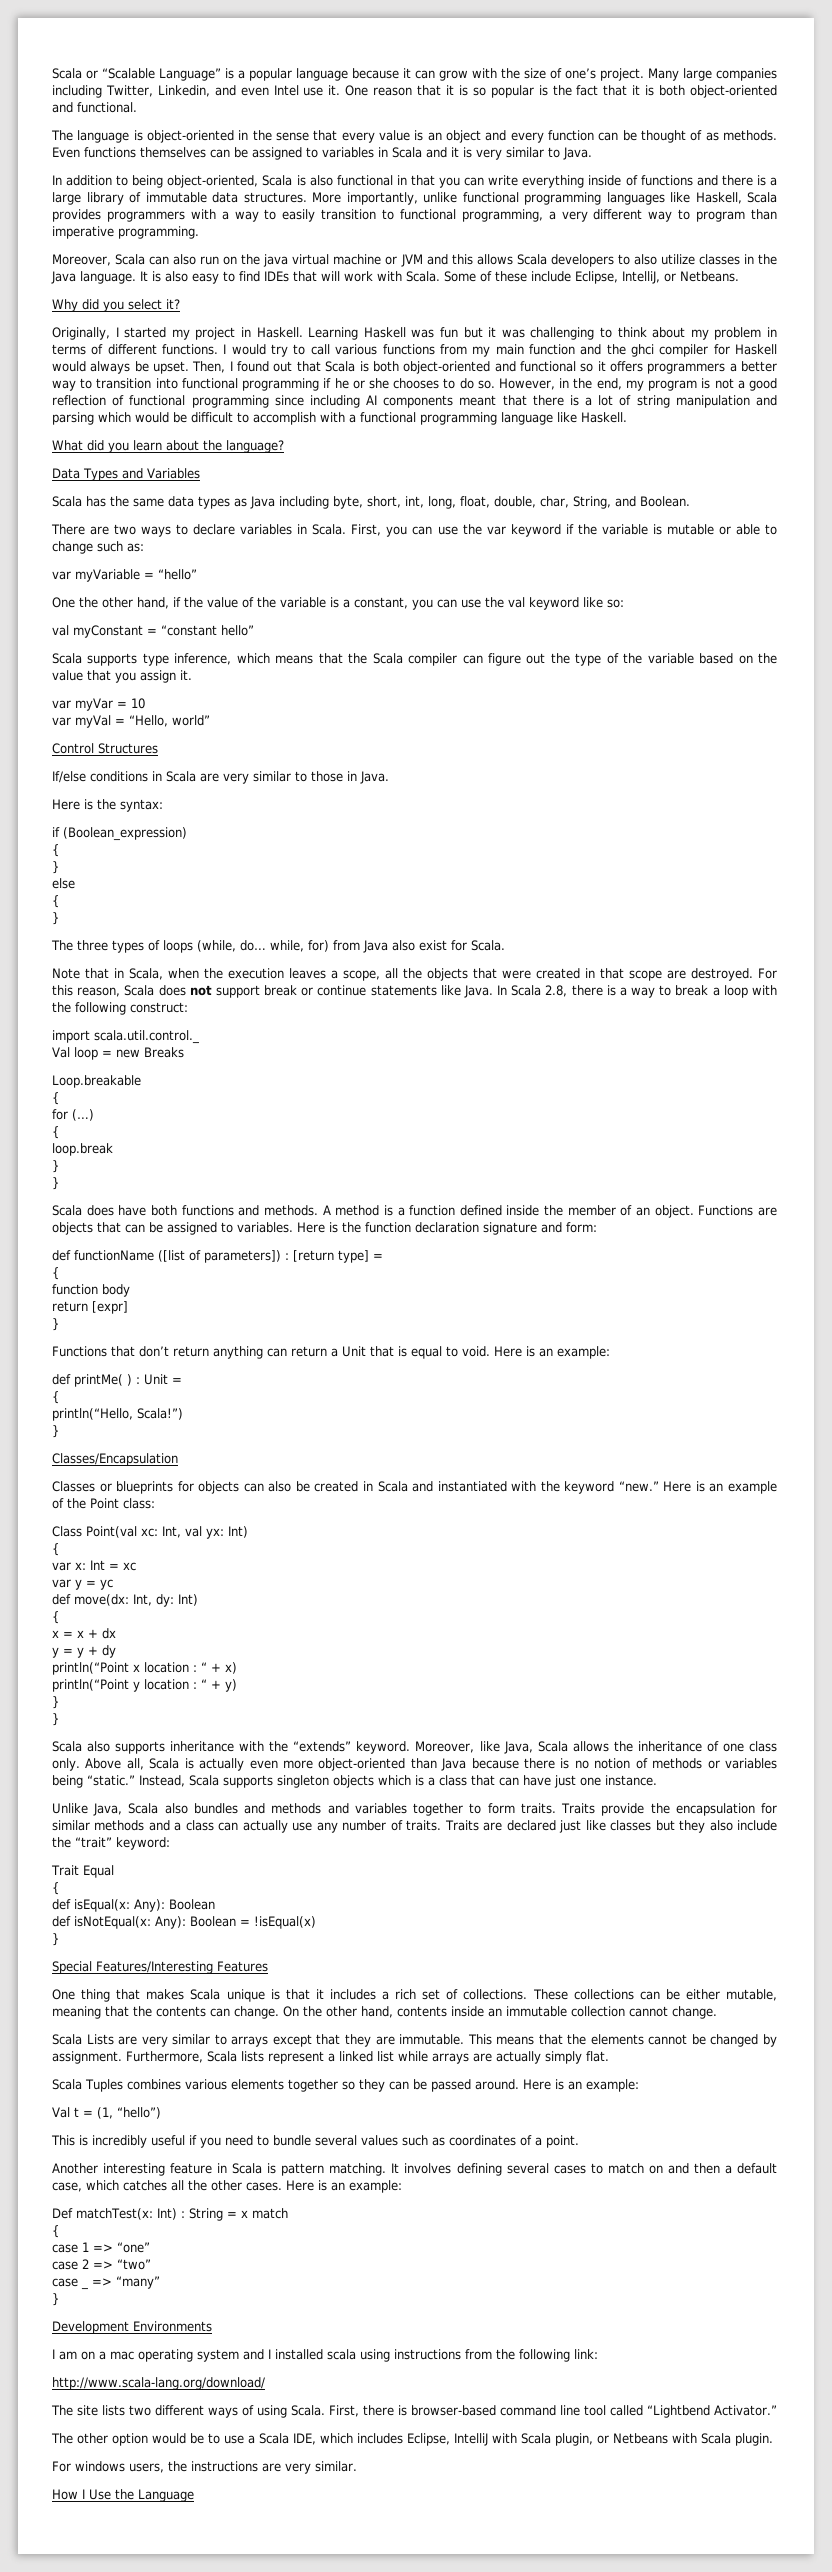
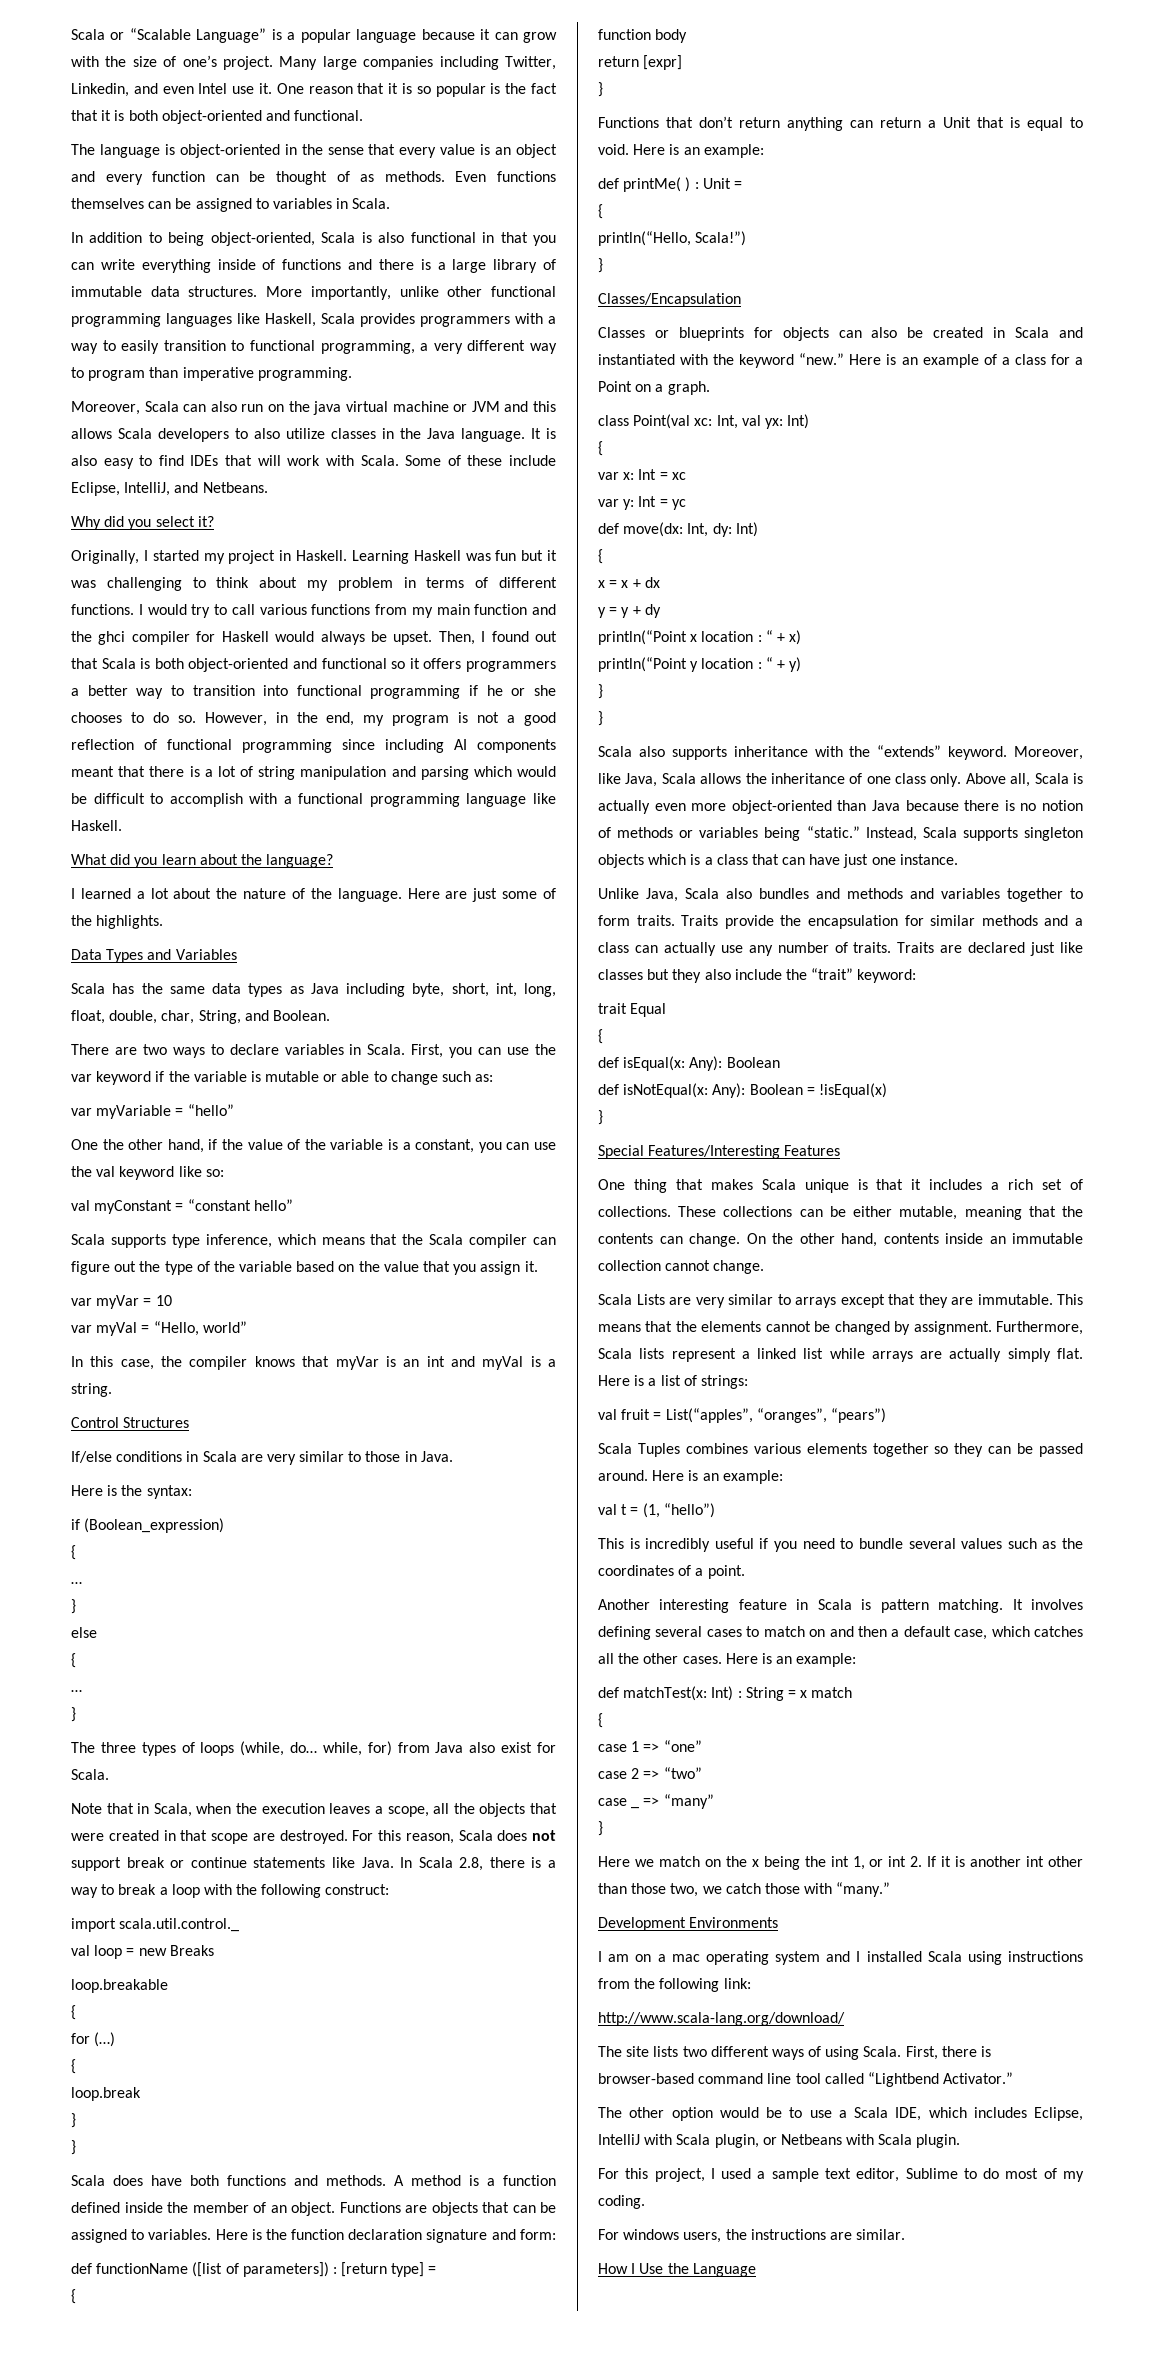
- Even functions themselves can be assigned to variables in Scala and it is very similar to Java.
+ Even functions themselves can be assigned to variables in Scala.
- More importantly, unlike functional programming languages like Haskell, Scala provides programmers with a way to easily transition to functional programming, a very different way to program than imperative programming.
+ More importantly, unlike other functional programming languages like Haskell, Scala provides programmers with a way to easily transition to functional programming, a very different way to program than imperative programming.
- Some of these include Eclipse, IntelliJ, or Netbeans.
+ Some of these include Eclipse, IntelliJ, and Netbeans.
+ I learned a lot about the nature of the language. Here are just some of the highlights.
+ In this case, the compiler knows that myVar is an int and myVal is a string.
  if (Boolean_expression)
  {
+ …
  else
  {
+ …
- Val loop = new Breaks
+ val loop = new Breaks
- Loop.breakable
+ loop.breakable
- Here is an example of the Point class:
- Class Point(val xc: Int, val yx: Int)
+ Here is an example of a class for a Point on a graph.
+ class Point(val xc: Int, val yx: Int)
- var y = yc
+ var y: Int = yc
- Trait Equal
+ trait Equal
+ Here is a list of strings:
+ val fruit = List(“apples”, “oranges”, “pears”)
- Val t = (1, “hello”)
+ val t = (1, “hello”)
- This is incredibly useful if you need to bundle several values such as coordinates of a point.
+ This is incredibly useful if you need to bundle several values such as the coordinates of a point.
- Def matchTest(x: Int) : String = x match
+ def matchTest(x: Int) : String = x match
+ Here we match on the x being the int 1, or int 2. If it is another int other than those two, we catch those with “many.”
- I am on a mac operating system and I installed scala using instructions from the following link:
+ I am on a mac operating system and I installed Scala using instructions from the following link:
+ For this project, I used a sample text editor, Sublime to do most of my coding.
- For windows users, the instructions are very similar.
+ For windows users, the instructions are similar.

